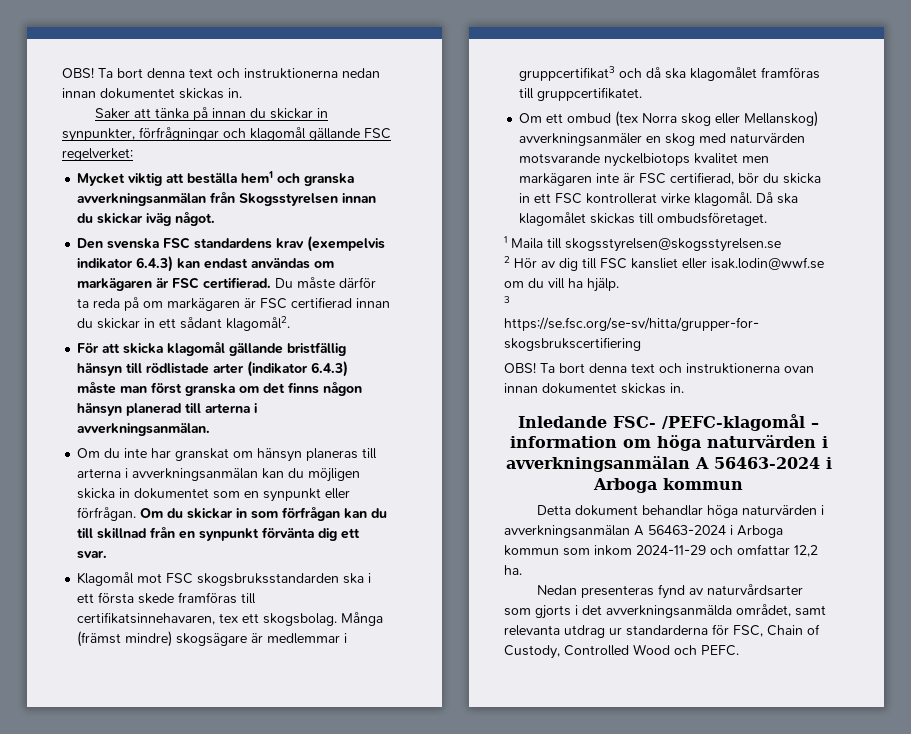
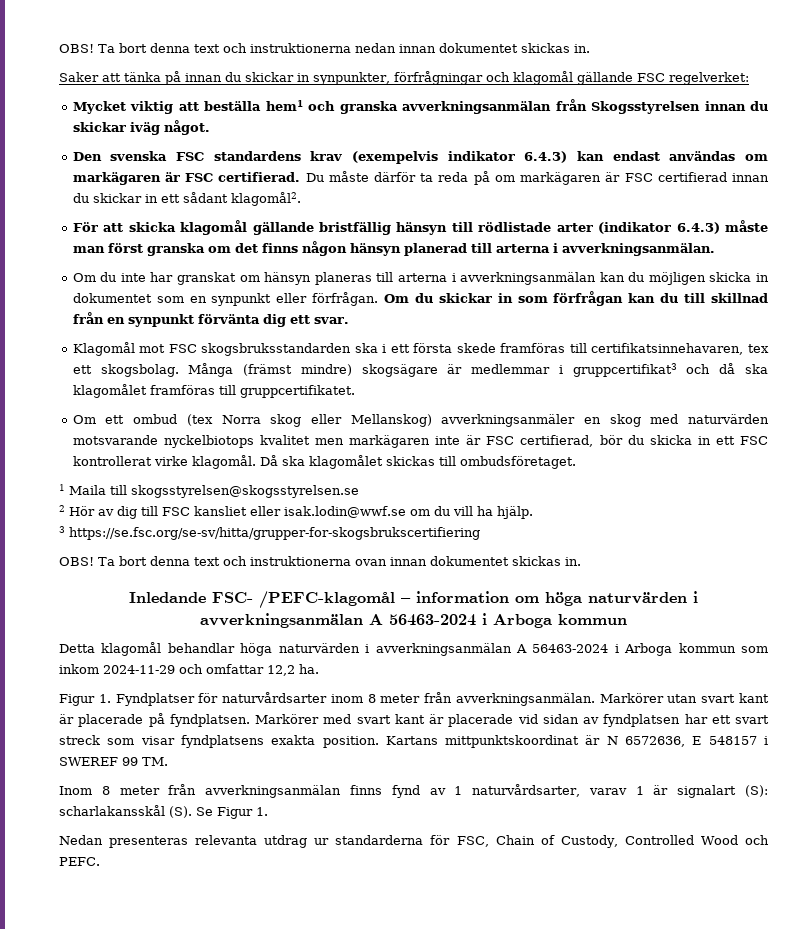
- Detta dokument behandlar höga naturvärden i avverkningsanmälan A 56463-2024 i Arboga kommun som inkom 2024-11-29 och omfattar 12,2 ha.
+ Detta klagomål behandlar höga naturvärden i avverkningsanmälan A 56463-2024 i Arboga kommun som inkom 2024-11-29 och omfattar 12,2 ha.
- Nedan presenteras fynd av naturvårdsarter som gjorts i det avverkningsanmälda området, samt relevanta utdrag ur standarderna för FSC, Chain of Custody, Controlled Wood och PEFC.
+ Figur 1. Fyndplatser för naturvårdsarter inom 8 meter från avverkningsanmälan. Markörer utan svart kant är placerade på fyndplatsen. Markörer med svart kant är placerade vid sidan av fyndplatsen har ett svart streck som visar fyndplatsens exakta position. Kartans mittpunktskoordinat är N 6572636, E 548157 i SWEREF 99 TM.
+ Inom 8 meter från avverkningsanmälan finns fynd av 1 naturvårdsarter, varav 1 är signalart (S): scharlakansskål (S). Se Figur 1.
+ Nedan presenteras relevanta utdrag ur standarderna för FSC, Chain of Custody, Controlled Wood och PEFC.

